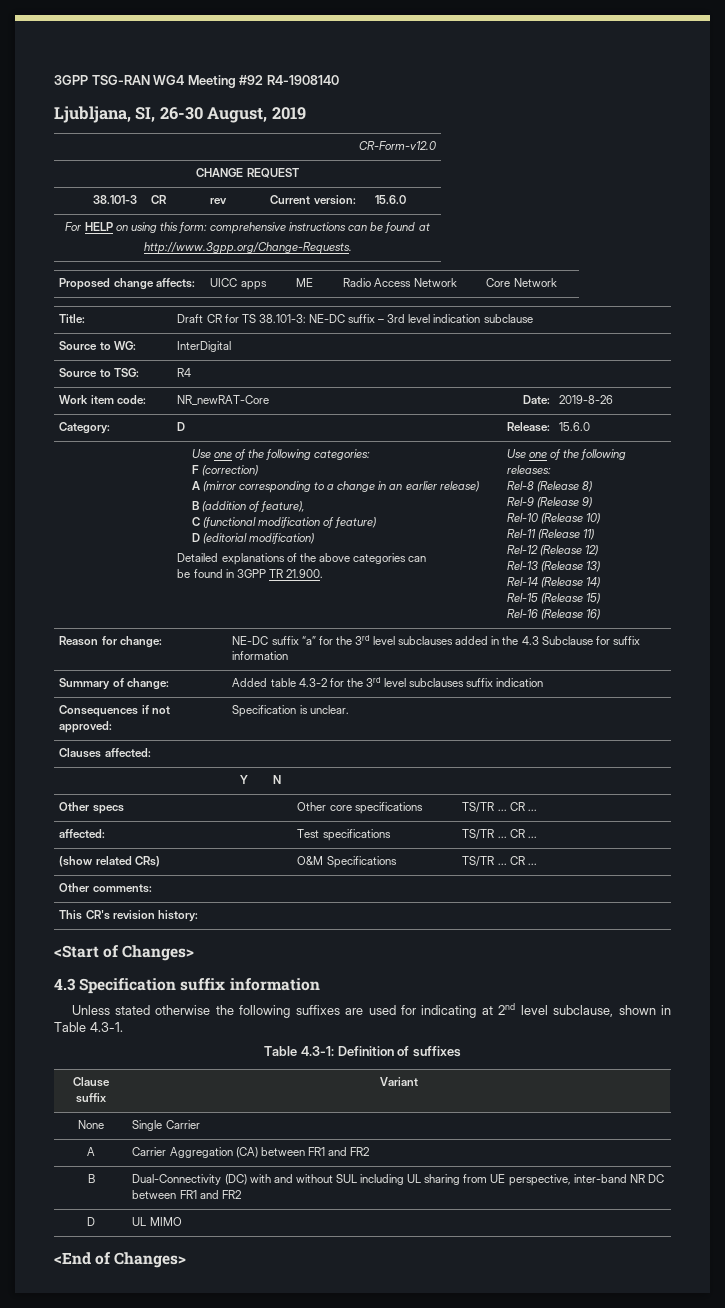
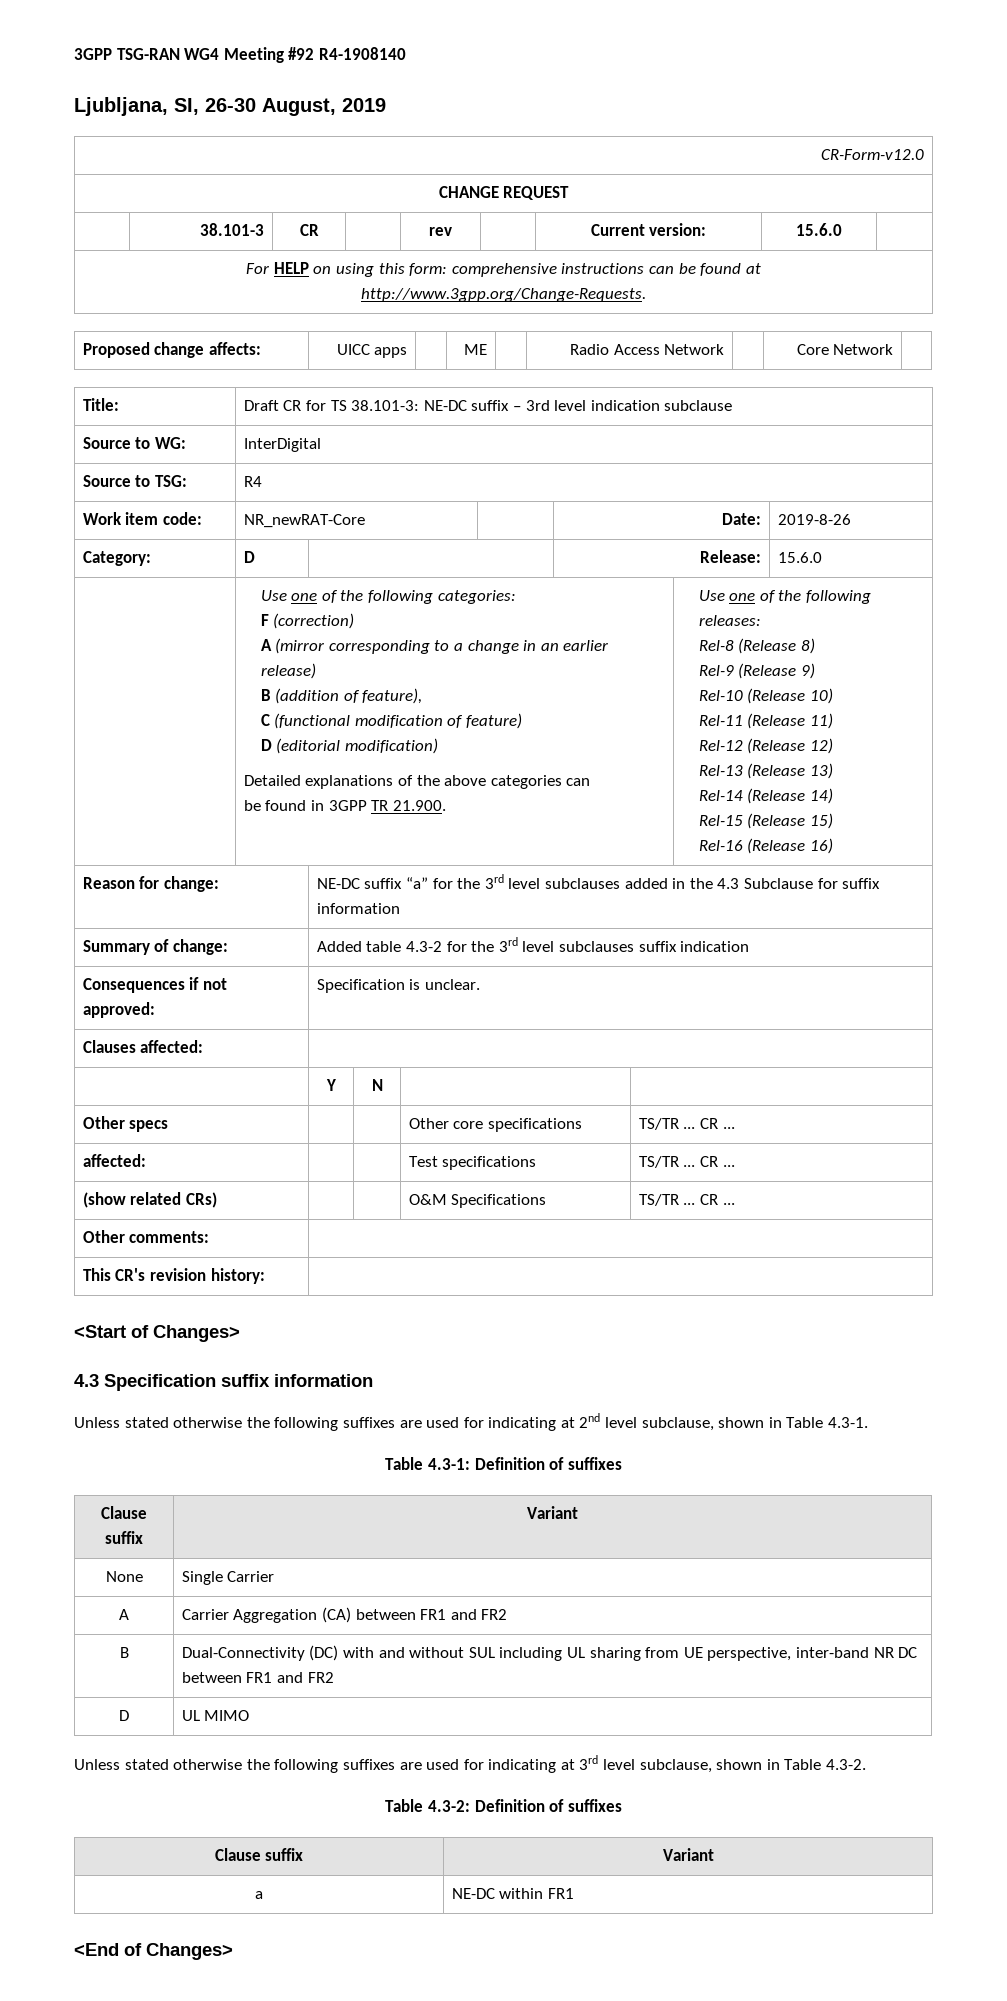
+ Unless stated otherwise the following suffixes are used for indicating at 3rd level subclause, shown in Table 4.3-2.
+ Table 4.3-2: Definition of suffixes
+ Clause suffix | Variant
+ a | NE-DC within FR1

